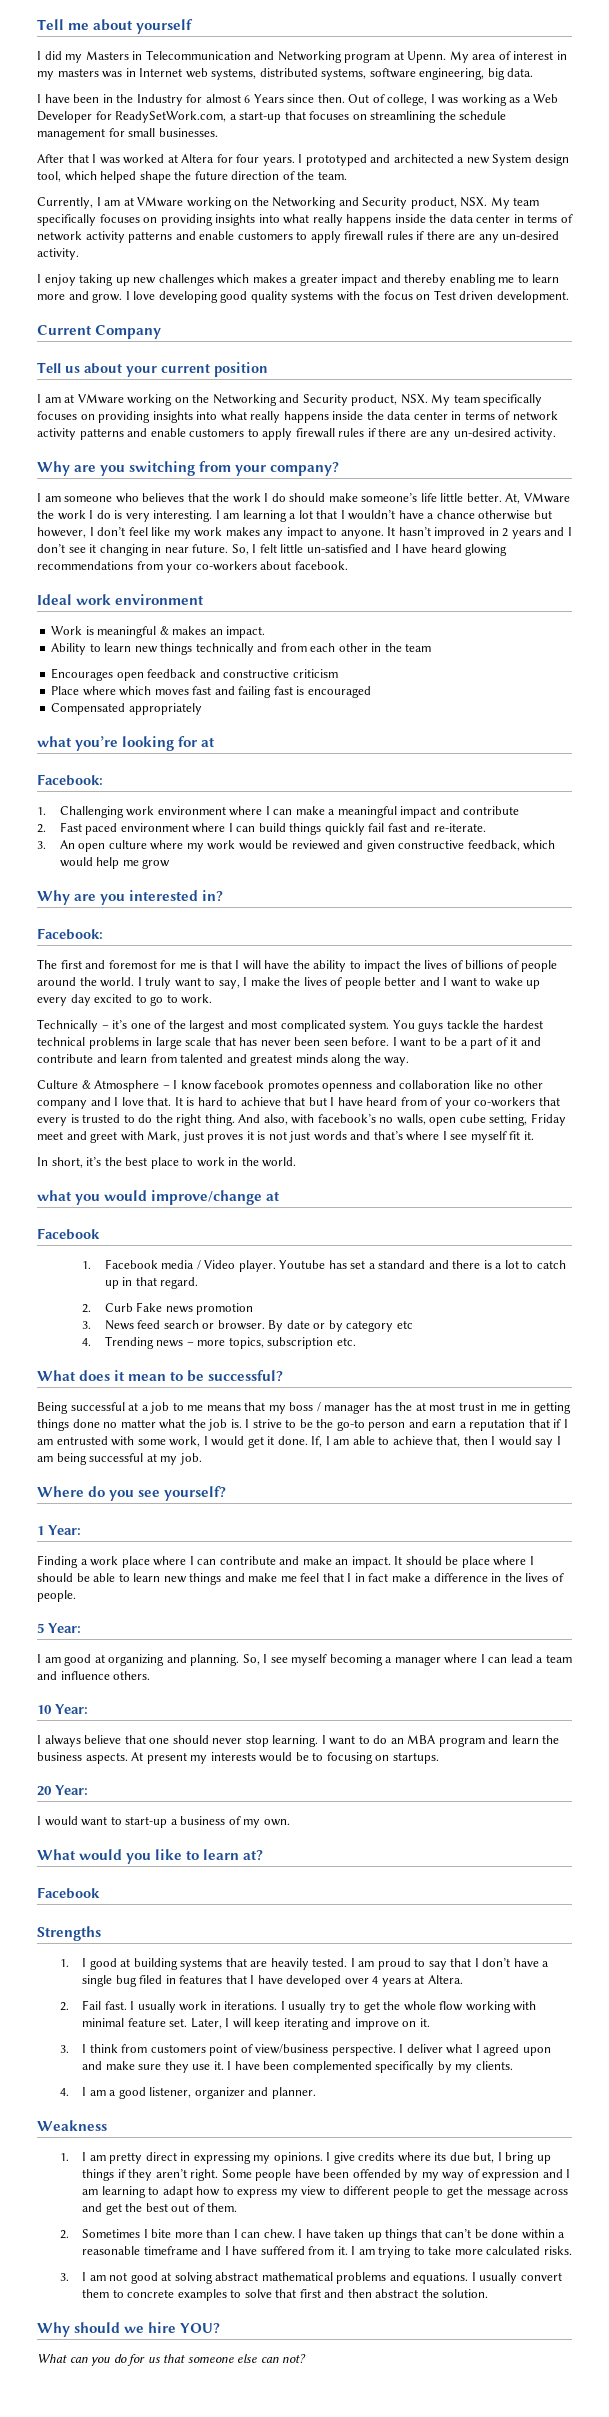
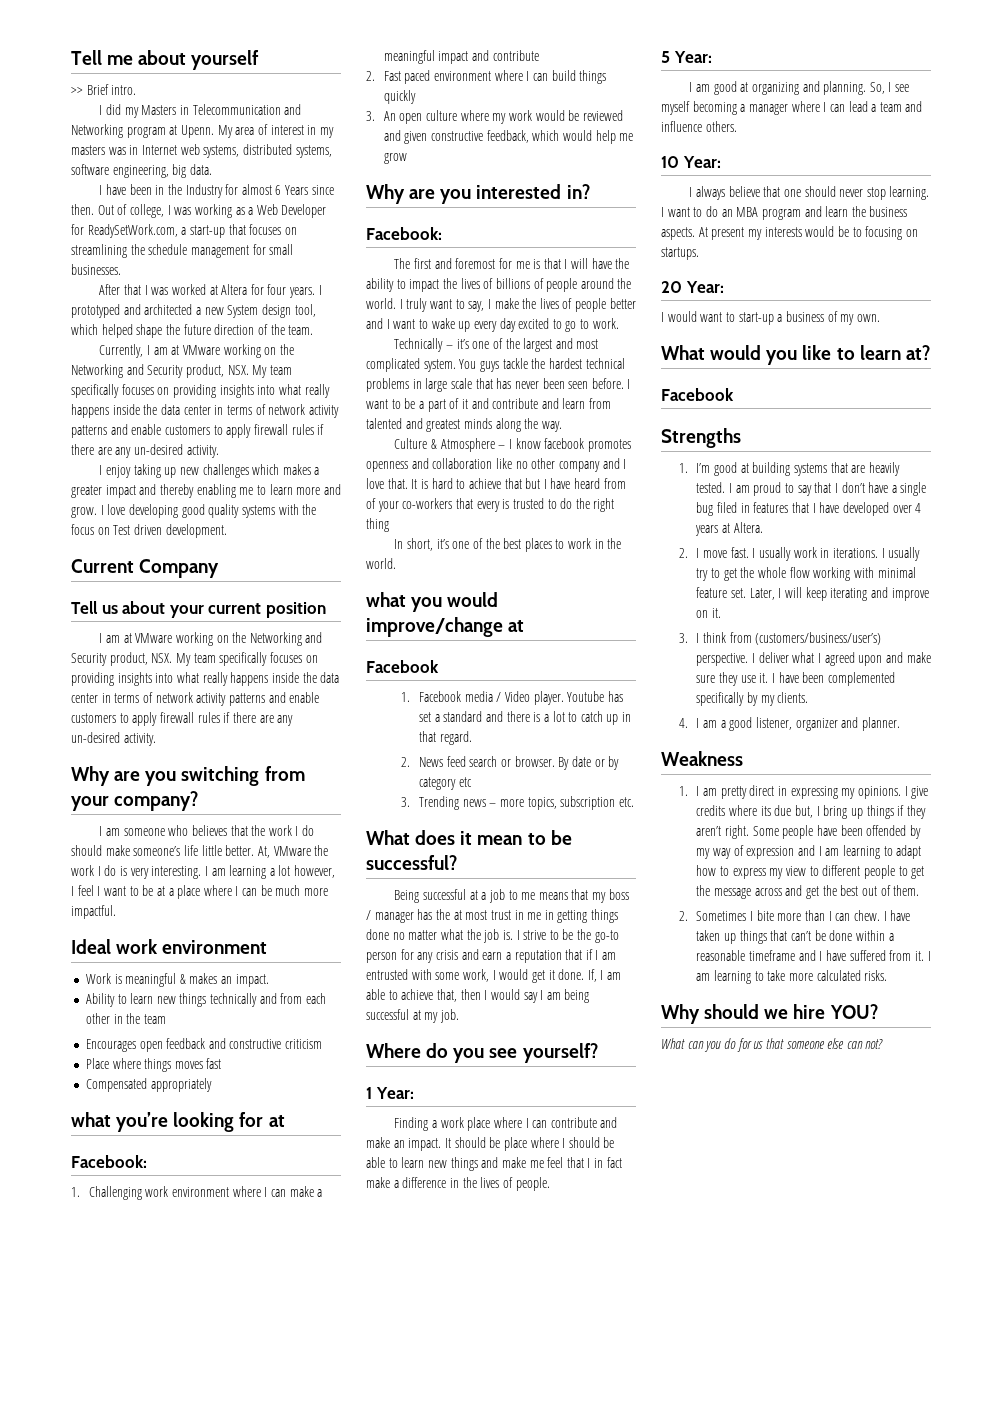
+ >> Brief intro.
- I am learning a lot that I wouldn’t have a chance otherwise but however, I don’t feel like my work makes any impact to anyone. It hasn’t improved in 2 years and I don’t see it changing in near future. So, I felt little un-satisfied and I have heard glowing recommendations from your co-workers about facebook.
+ I am learning a lot however, I feel I want to be at a place where I can be much more impactful.
- Place where which moves fast and failing fast is encouraged
+ Place where things moves fast
- 2. Fast paced environment where I can build things quickly fail fast and re-iterate.
+ 2. Fast paced environment where I can build things quickly
- It is hard to achieve that but I have heard from of your co-workers that every is trusted to do the right thing. And also, with facebook’s no walls, open cube setting, Friday meet and greet with Mark, just proves it is not just words and that’s where I see myself fit it.
+ It is hard to achieve that but I have heard from of your co-workers that every is trusted to do the right thing
- In short, it’s the best place to work in the world.
+ In short, it’s one of the best places to work in the world.
- 2. Curb Fake news promotion
- 3. News feed search or browser.
+ 2. News feed search or browser.
- 4. Trending news – more topics, subscription etc.
+ 3. Trending news – more topics, subscription etc.
- I strive to be the go-to person and earn a reputation that if I am entrusted with some work, I would get it done.
+ I strive to be the go-to person for any crisis and earn a reputation that if I am entrusted with some work, I would get it done.
- 1. I good at building systems that are heavily tested.
+ 1. I’m good at building systems that are heavily tested.
- 2. Fail fast.
+ 2. I move fast.
- 3. I think from customers point of view/business perspective.
+ 3. I think from (customers/business/user’s) perspective.
- I am trying to take more calculated risks.
+ I am learning to take more calculated risks.
- 3. I am not good at solving abstract mathematical problems and equations. I usually convert them to concrete examples to solve that first and then abstract the solution.

